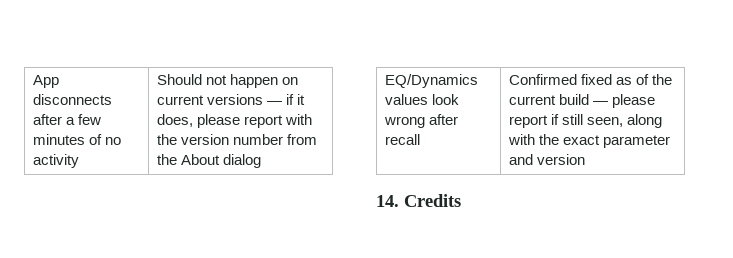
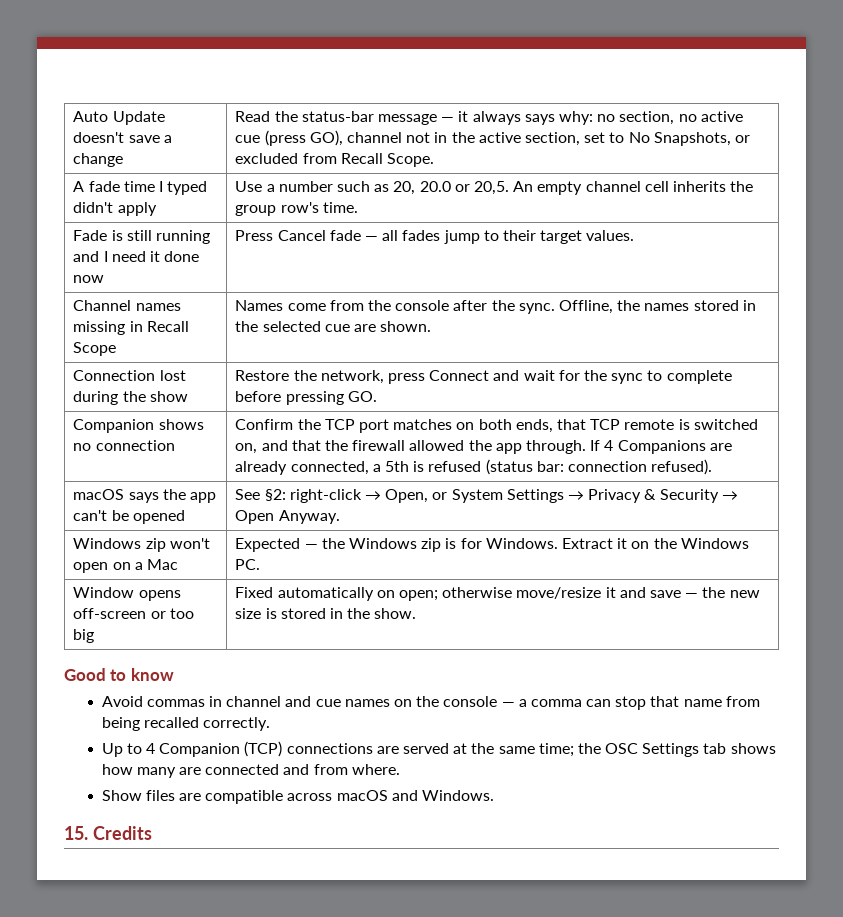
- App disconnects after a few minutes of no activity | Should not happen on current versions — if it does, please report with the version number from the About dialog
- EQ/Dynamics values look wrong after recall | Confirmed fixed as of the current build — please report if still seen, along with the exact parameter and version
- 14. Credits
+ Auto Update doesn't save a change | Read the status-bar message — it always says why: no section, no active cue (press GO), channel not in the active section, set to No Snapshots, or excluded from Recall Scope.
+ A fade time I typed didn't apply | Use a number such as 20, 20.0 or 20,5. An empty channel cell inherits the group row's time.
+ Fade is still running and I need it done now | Press Cancel fade — all fades jump to their target values.
+ Channel names missing in Recall Scope | Names come from the console after the sync. Offline, the names stored in the selected cue are shown.
+ Connection lost during the show | Restore the network, press Connect and wait for the sync to complete before pressing GO.
+ Companion shows no connection | Confirm the TCP port matches on both ends, that TCP remote is switched on, and that the firewall allowed the app through. If 4 Companions are already connected, a 5th is refused (status bar: connection refused).
+ macOS says the app can't be opened | See §2: right-click → Open, or System Settings → Privacy & Security → Open Anyway.
+ Windows zip won't open on a Mac | Expected — the Windows zip is for Windows. Extract it on the Windows PC.
+ Window opens off-screen or too big | Fixed automatically on open; otherwise move/resize it and save — the new size is stored in the show.
+ Good to know
+ Avoid commas in channel and cue names on the console — a comma can stop that name from being recalled correctly.
+ Up to 4 Companion (TCP) connections are served at the same time; the OSC Settings tab shows how many are connected and from where.
+ Show files are compatible across macOS and Windows.
+ 15. Credits

